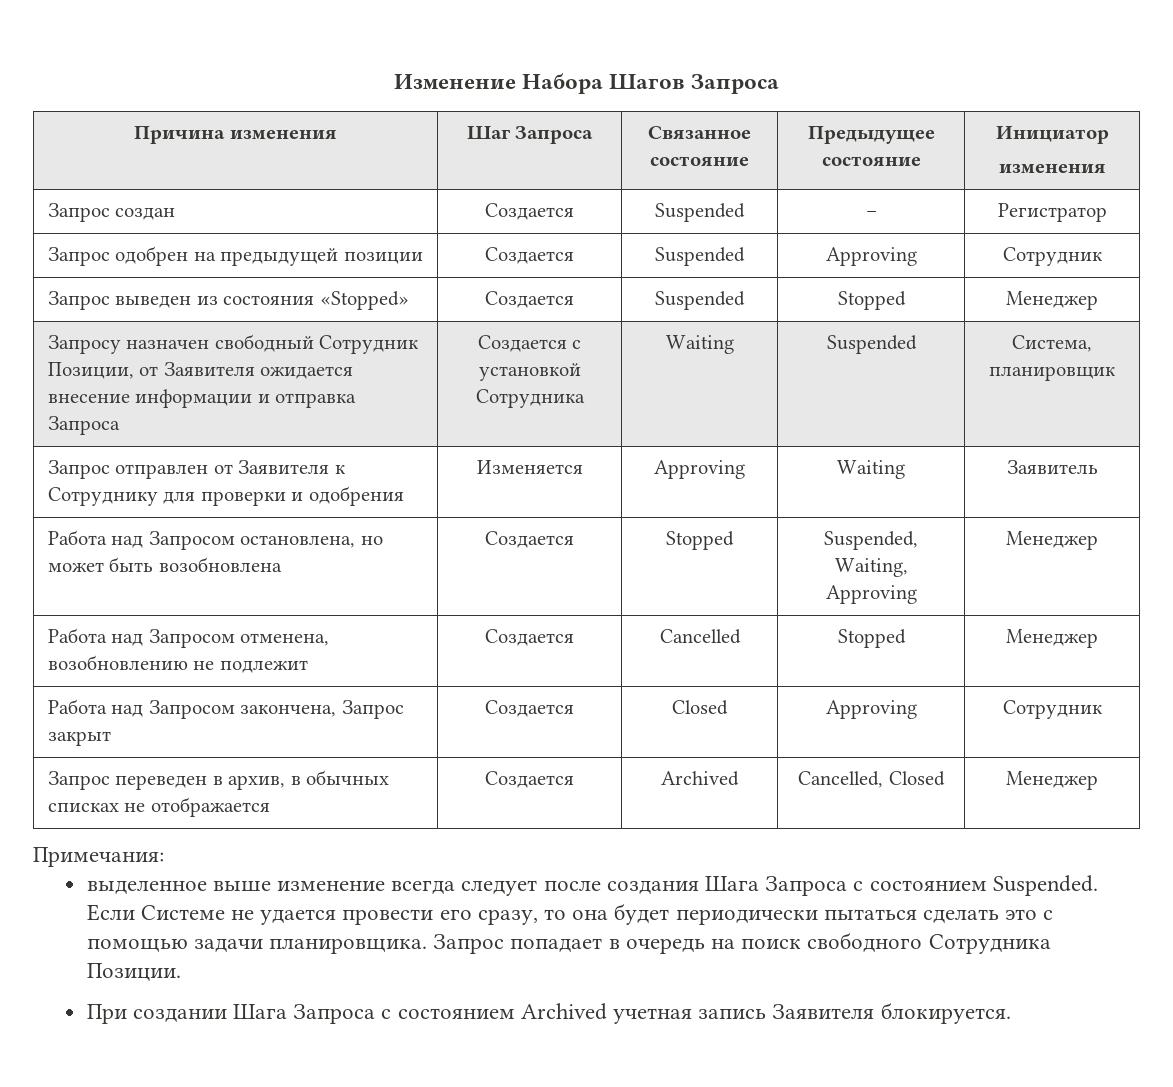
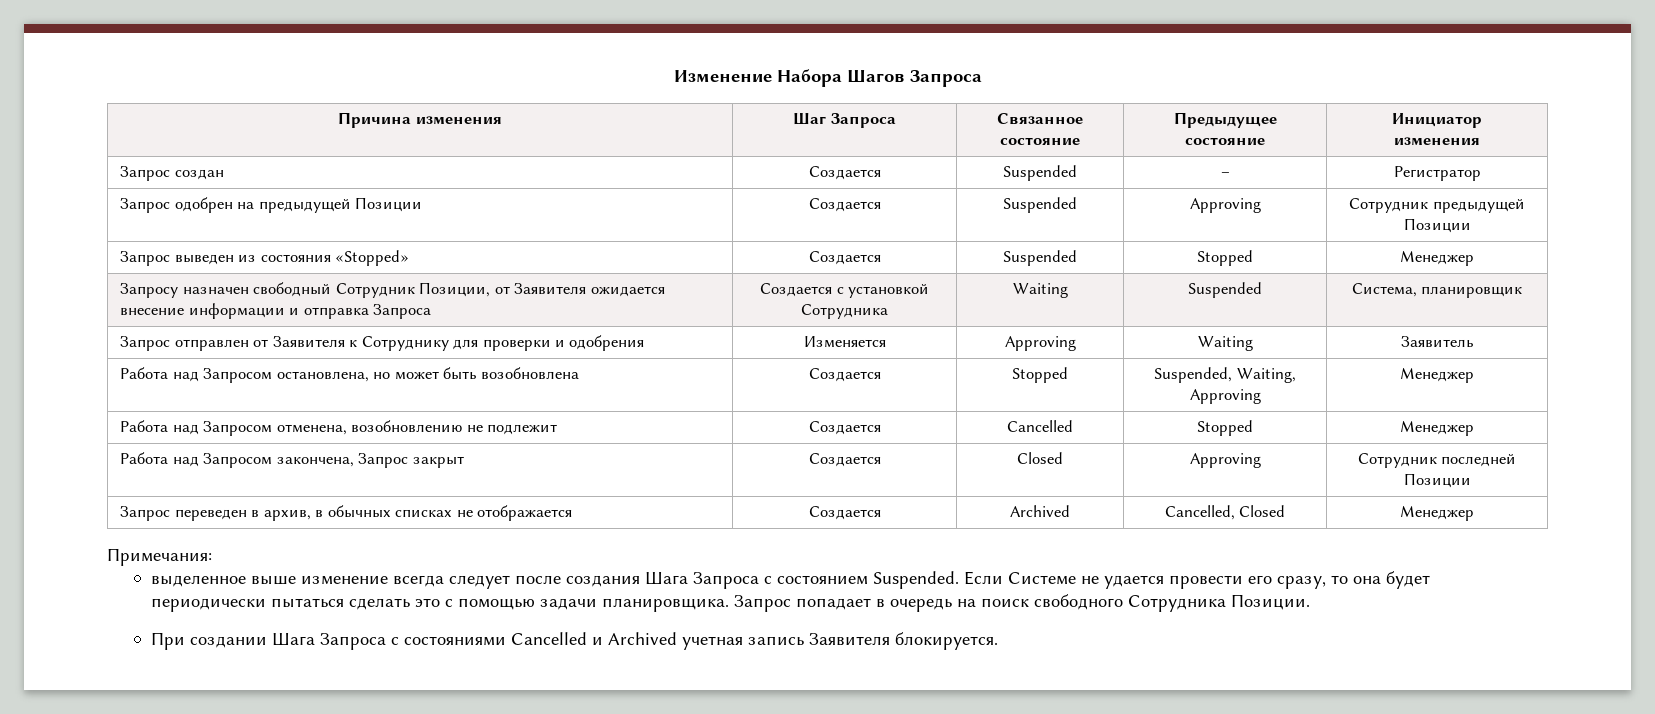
- Запрос одобрен на предыдущей позиции | Создается | Suspended | Approving | Сотрудник
+ Запрос одобрен на предыдущей Позиции | Создается | Suspended | Approving | Сотрудник предыдущей Позиции
- Работа над Запросом закончена, Запрос закрыт | Создается | Closed | Approving | Сотрудник
+ Работа над Запросом закончена, Запрос закрыт | Создается | Closed | Approving | Сотрудник последней Позиции
- При создании Шага Запроса с состоянием Archived учетная запись Заявителя блокируется.
+ При создании Шага Запроса с состояниями Cancelled и Archived учетная запись Заявителя блокируется.

